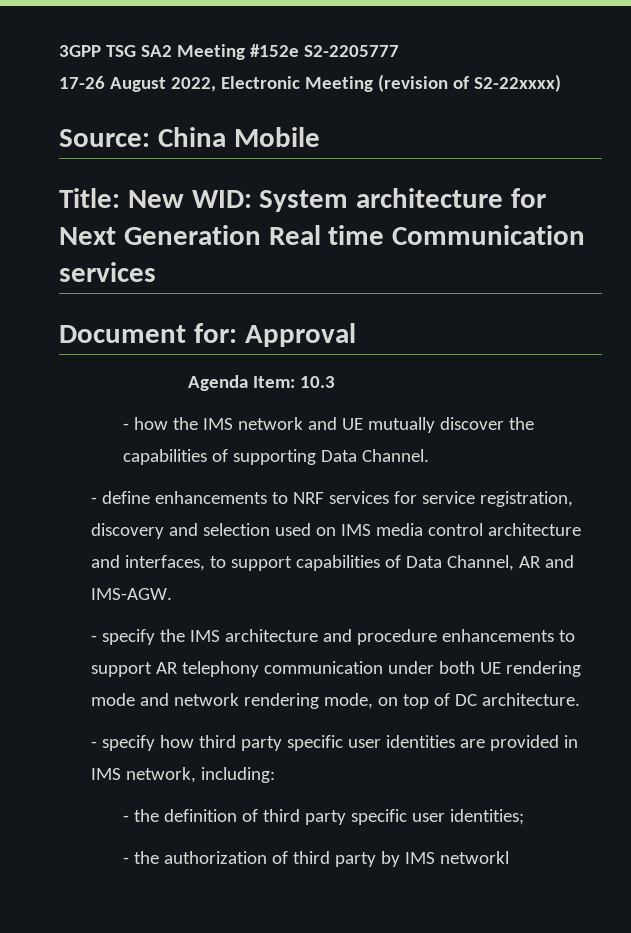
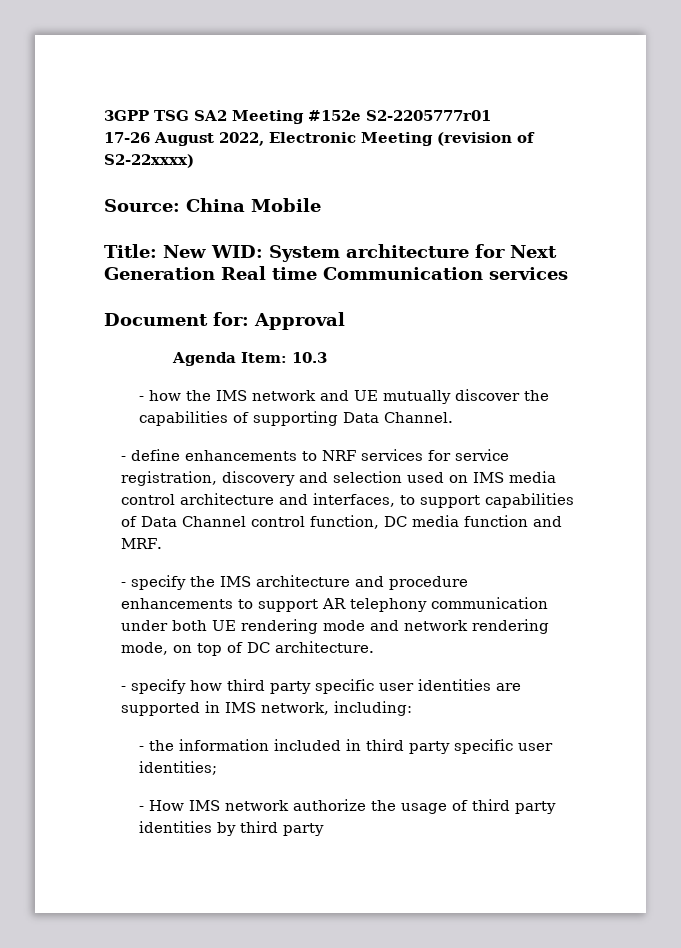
- 3GPP TSG SA2 Meeting #152e S2-2205777
+ 3GPP TSG SA2 Meeting #152e S2-2205777r01
- - define enhancements to NRF services for service registration, discovery and selection used on IMS media control architecture and interfaces, to support capabilities of Data Channel, AR and IMS-AGW.
+ - define enhancements to NRF services for service registration, discovery and selection used on IMS media control architecture and interfaces, to support capabilities of Data Channel control function, DC media function and MRF.
- - specify how third party specific user identities are provided in IMS network, including:
+ - specify how third party specific user identities are supported in IMS network, including:
- - the definition of third party specific user identities;
+ - the information included in third party specific user identities;
- - the authorization of third party by IMS networkl
+ - How IMS network authorize the usage of third party identities by third party

